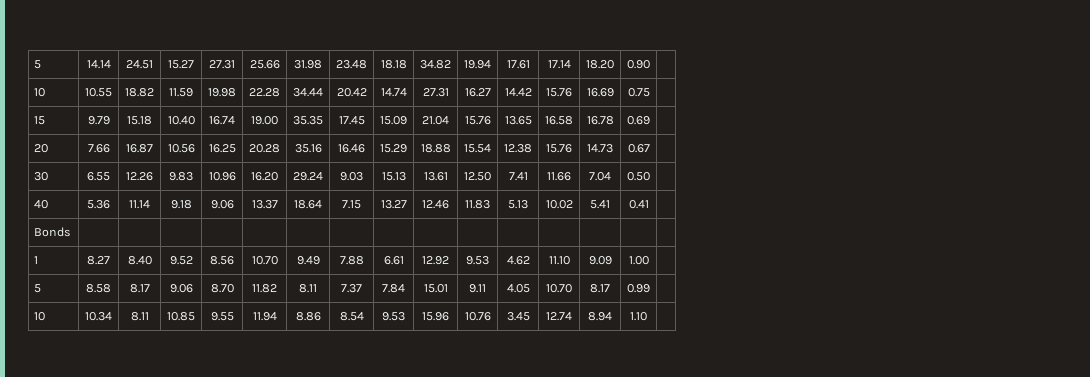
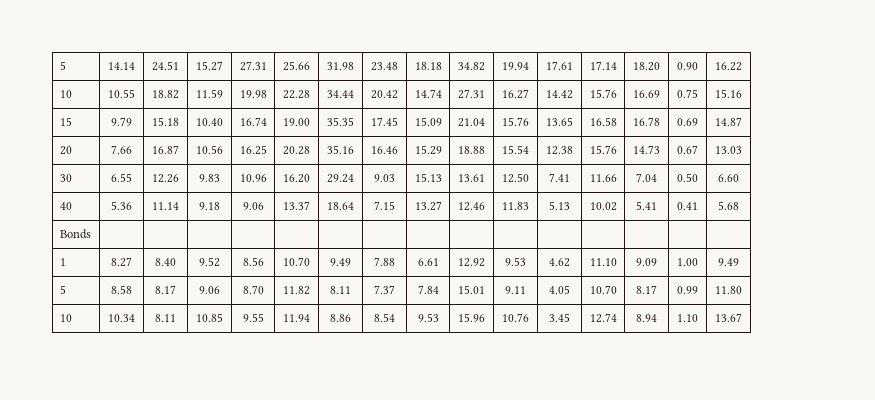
- 5 | 14.14 | 24.51 | 15.27 | 27.31 | 25.66 | 31.98 | 23.48 | 18.18 | 34.82 | 19.94 | 17.61 | 17.14 | 18.20 | 0.90 |
+ 5 | 14.14 | 24.51 | 15.27 | 27.31 | 25.66 | 31.98 | 23.48 | 18.18 | 34.82 | 19.94 | 17.61 | 17.14 | 18.20 | 0.90 | 16.22
- 10 | 10.55 | 18.82 | 11.59 | 19.98 | 22.28 | 34.44 | 20.42 | 14.74 | 27.31 | 16.27 | 14.42 | 15.76 | 16.69 | 0.75 |
+ 10 | 10.55 | 18.82 | 11.59 | 19.98 | 22.28 | 34.44 | 20.42 | 14.74 | 27.31 | 16.27 | 14.42 | 15.76 | 16.69 | 0.75 | 15.16
- 15 | 9.79 | 15.18 | 10.40 | 16.74 | 19.00 | 35.35 | 17.45 | 15.09 | 21.04 | 15.76 | 13.65 | 16.58 | 16.78 | 0.69 |
+ 15 | 9.79 | 15.18 | 10.40 | 16.74 | 19.00 | 35.35 | 17.45 | 15.09 | 21.04 | 15.76 | 13.65 | 16.58 | 16.78 | 0.69 | 14.87
- 20 | 7.66 | 16.87 | 10.56 | 16.25 | 20.28 | 35.16 | 16.46 | 15.29 | 18.88 | 15.54 | 12.38 | 15.76 | 14.73 | 0.67 |
+ 20 | 7.66 | 16.87 | 10.56 | 16.25 | 20.28 | 35.16 | 16.46 | 15.29 | 18.88 | 15.54 | 12.38 | 15.76 | 14.73 | 0.67 | 13.03
- 30 | 6.55 | 12.26 | 9.83 | 10.96 | 16.20 | 29.24 | 9.03 | 15.13 | 13.61 | 12.50 | 7.41 | 11.66 | 7.04 | 0.50 |
+ 30 | 6.55 | 12.26 | 9.83 | 10.96 | 16.20 | 29.24 | 9.03 | 15.13 | 13.61 | 12.50 | 7.41 | 11.66 | 7.04 | 0.50 | 6.60
- 40 | 5.36 | 11.14 | 9.18 | 9.06 | 13.37 | 18.64 | 7.15 | 13.27 | 12.46 | 11.83 | 5.13 | 10.02 | 5.41 | 0.41 |
+ 40 | 5.36 | 11.14 | 9.18 | 9.06 | 13.37 | 18.64 | 7.15 | 13.27 | 12.46 | 11.83 | 5.13 | 10.02 | 5.41 | 0.41 | 5.68
- 1 | 8.27 | 8.40 | 9.52 | 8.56 | 10.70 | 9.49 | 7.88 | 6.61 | 12.92 | 9.53 | 4.62 | 11.10 | 9.09 | 1.00 |
+ 1 | 8.27 | 8.40 | 9.52 | 8.56 | 10.70 | 9.49 | 7.88 | 6.61 | 12.92 | 9.53 | 4.62 | 11.10 | 9.09 | 1.00 | 9.49
- 5 | 8.58 | 8.17 | 9.06 | 8.70 | 11.82 | 8.11 | 7.37 | 7.84 | 15.01 | 9.11 | 4.05 | 10.70 | 8.17 | 0.99 |
+ 5 | 8.58 | 8.17 | 9.06 | 8.70 | 11.82 | 8.11 | 7.37 | 7.84 | 15.01 | 9.11 | 4.05 | 10.70 | 8.17 | 0.99 | 11.80
- 10 | 10.34 | 8.11 | 10.85 | 9.55 | 11.94 | 8.86 | 8.54 | 9.53 | 15.96 | 10.76 | 3.45 | 12.74 | 8.94 | 1.10 |
+ 10 | 10.34 | 8.11 | 10.85 | 9.55 | 11.94 | 8.86 | 8.54 | 9.53 | 15.96 | 10.76 | 3.45 | 12.74 | 8.94 | 1.10 | 13.67

